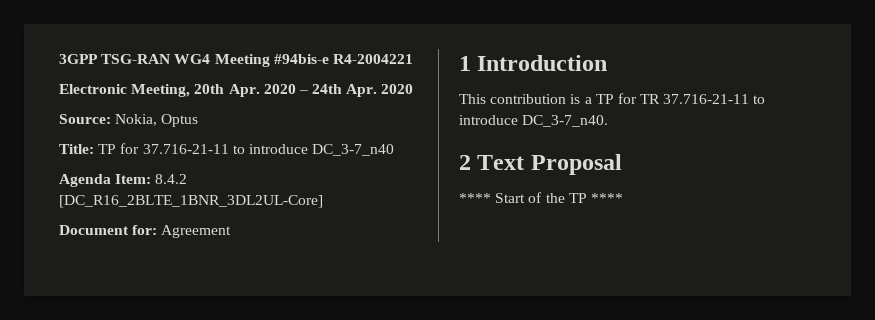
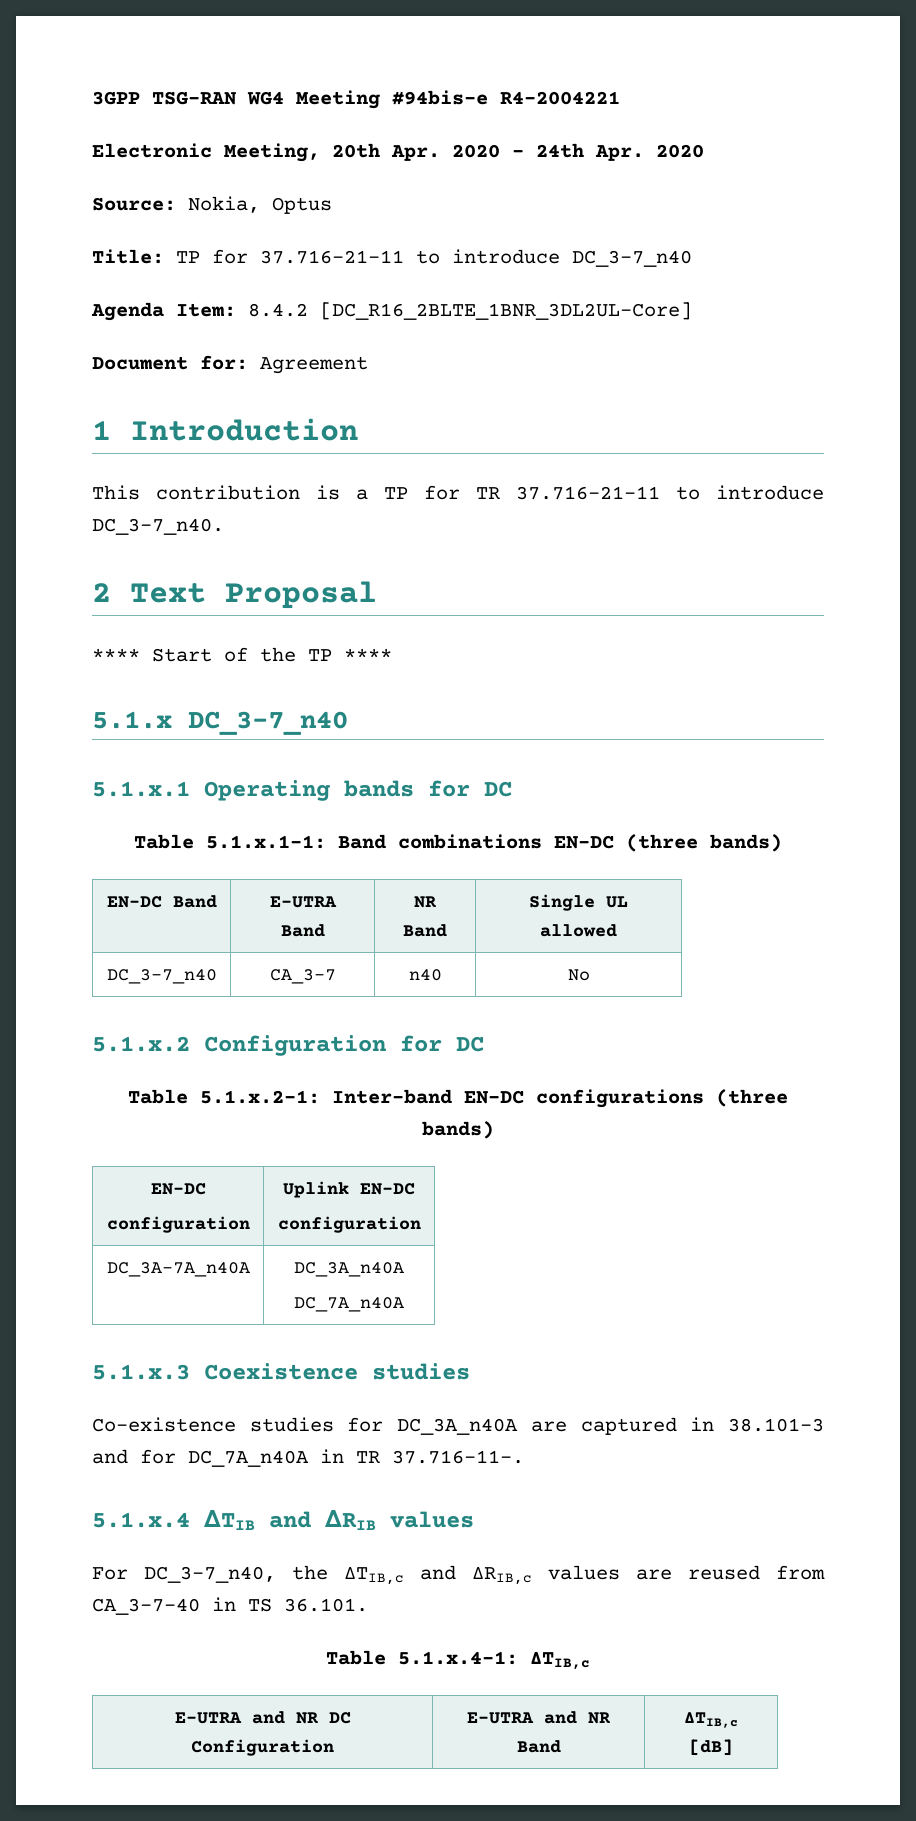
+ 5.1.x DC_3-7_n40
+ 5.1.x.1 Operating bands for DC
+ Table 5.1.x.1-1: Band combinations EN-DC (three bands)
+ EN-DC Band | E-UTRA Band | NR Band | Single UL allowed
+ DC_3-7_n40 | CA_3-7 | n40 | No
+ 5.1.x.2 Configuration for DC
+ Table 5.1.x.2-1: Inter-band EN-DC configurations (three bands)
+ EN-DC
+ configuration | Uplink EN-DC
+ configuration
+ DC_3A-7A_n40A | DC_3A_n40A
+ DC_7A_n40A
+ 5.1.x.3 Coexistence studies
+ Co-existence studies for DC_3A_n40A are captured in 38.101-3 and for DC_7A_n40A in TR 37.716-11-.
+ 5.1.x.4 ∆TIB and ∆RIB values
+ For DC_3-7_n40, the ΔTIB,c and ΔRIB,c values are reused from CA_3-7-40 in TS 36.101.
+ Table 5.1.x.4-1: ΔTIB,c
+ E-UTRA and NR DC Configuration | E-UTRA and NR Band | ΔTIB,c [dB]

